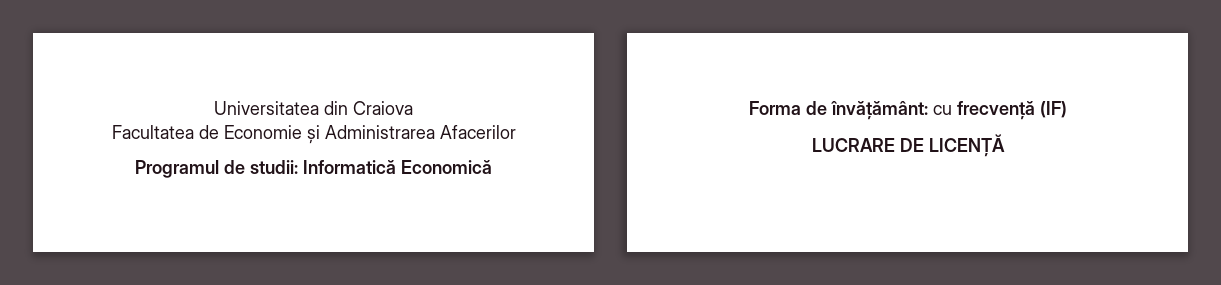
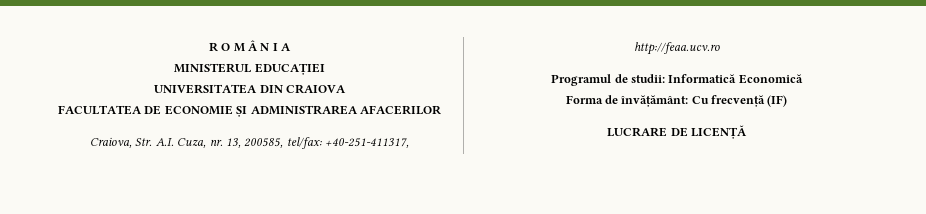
- Universitatea din Craiova
- Facultatea de Economie și Administrarea Afacerilor
+ R O M Â N I A
+ MINISTERUL EDUCAȚIEI
+ UNIVERSITATEA DIN CRAIOVA
+ FACULTATEA DE ECONOMIE ȘI ADMINISTRAREA AFACERILOR
+ Craiova, Str. A.I. Cuza, nr. 13, 200585, tel/fax: +40-251-411317, http://feaa.ucv.ro
- Forma de învățământ: cu frecvență (IF)
+ Forma de învățământ: Cu frecvență (IF)

